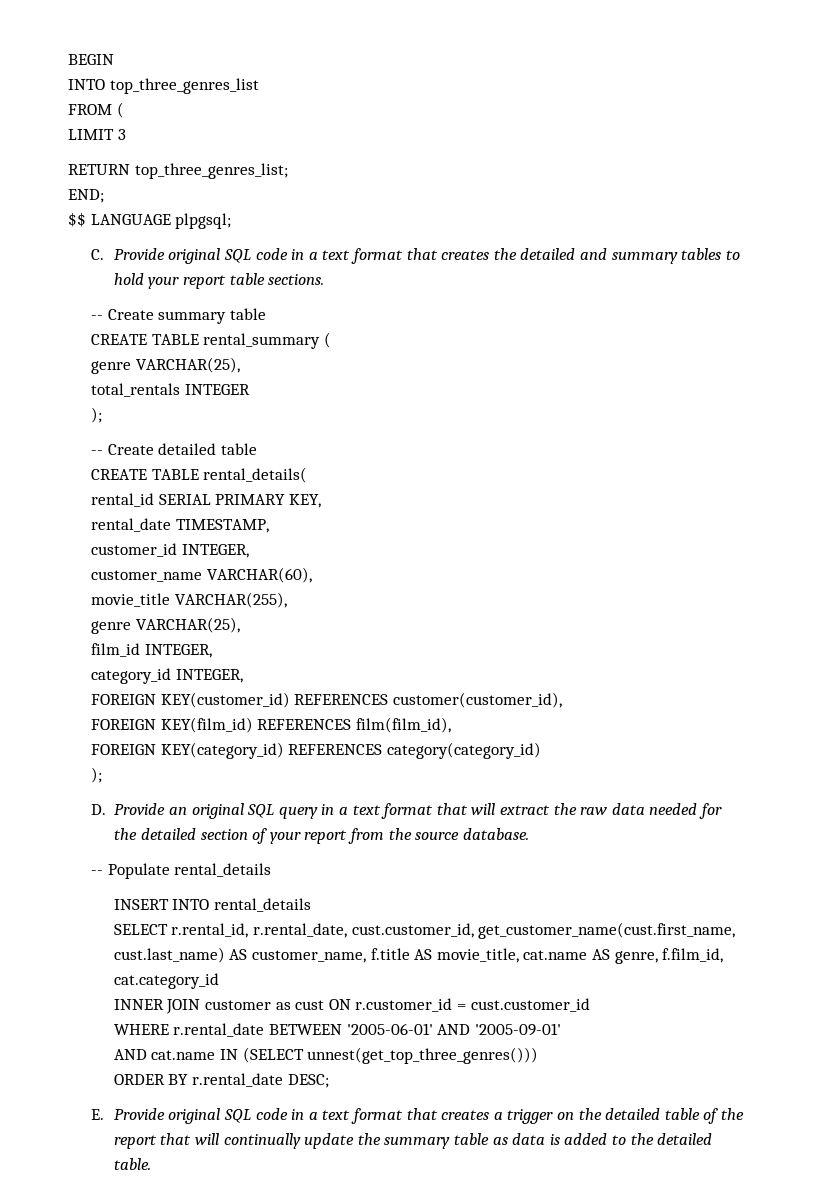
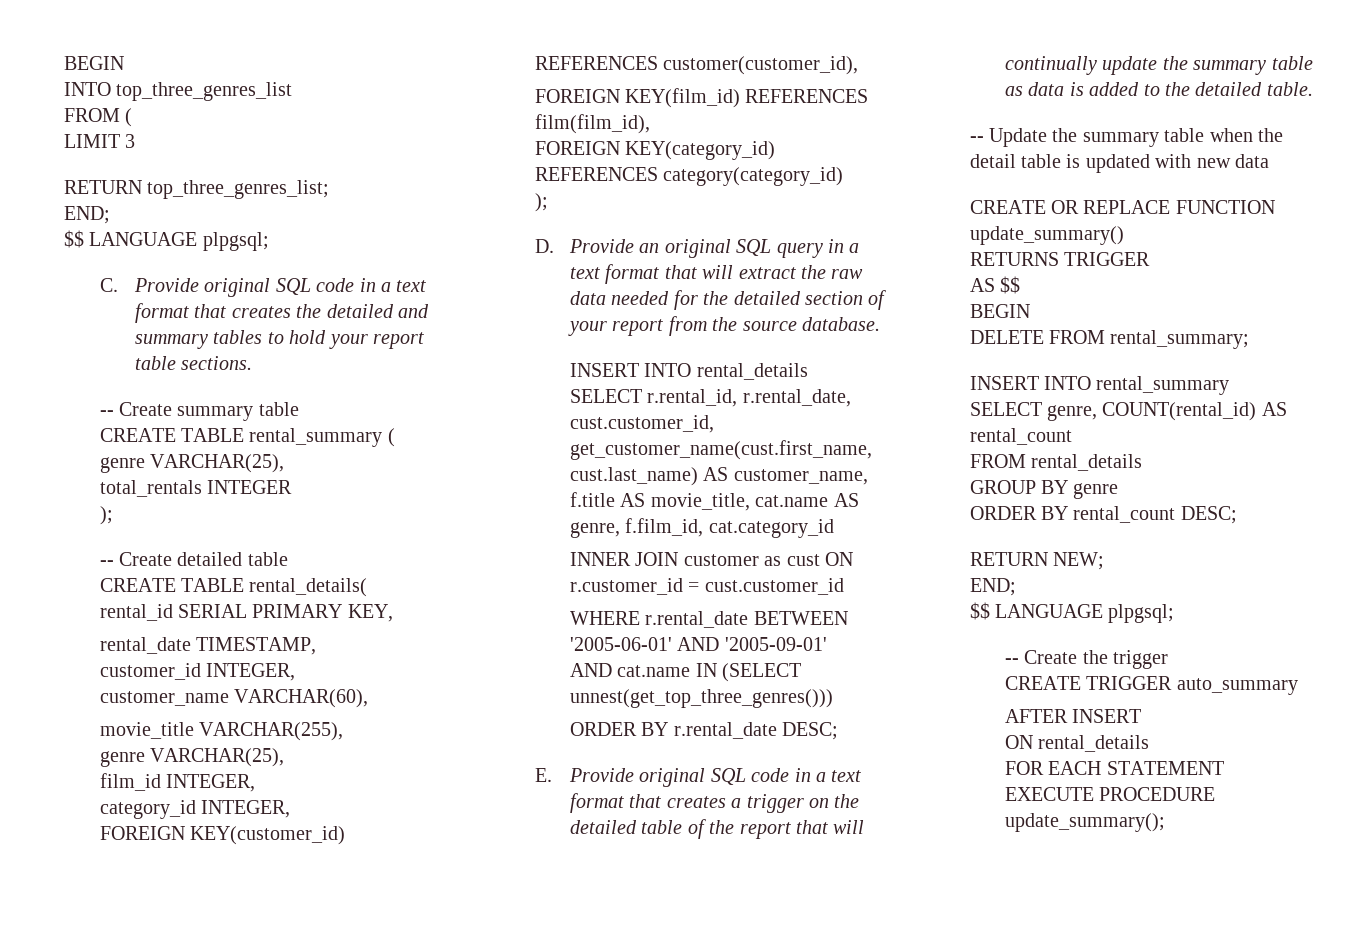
- -- Populate rental_details
+ -- Update the summary table when the detail table is updated with new data
+ CREATE OR REPLACE FUNCTION update_summary()
+ RETURNS TRIGGER
+ AS $$
+ BEGIN
+ DELETE FROM rental_summary;
+ INSERT INTO rental_summary
+ SELECT genre, COUNT(rental_id) AS rental_count
+ FROM rental_details
+ GROUP BY genre
+ ORDER BY rental_count DESC;
+ RETURN NEW;
+ END;
+ $$ LANGUAGE plpgsql;
+ -- Create the trigger
+ CREATE TRIGGER auto_summary
+ AFTER INSERT
+ ON rental_details
+ FOR EACH STATEMENT
+ EXECUTE PROCEDURE update_summary();

